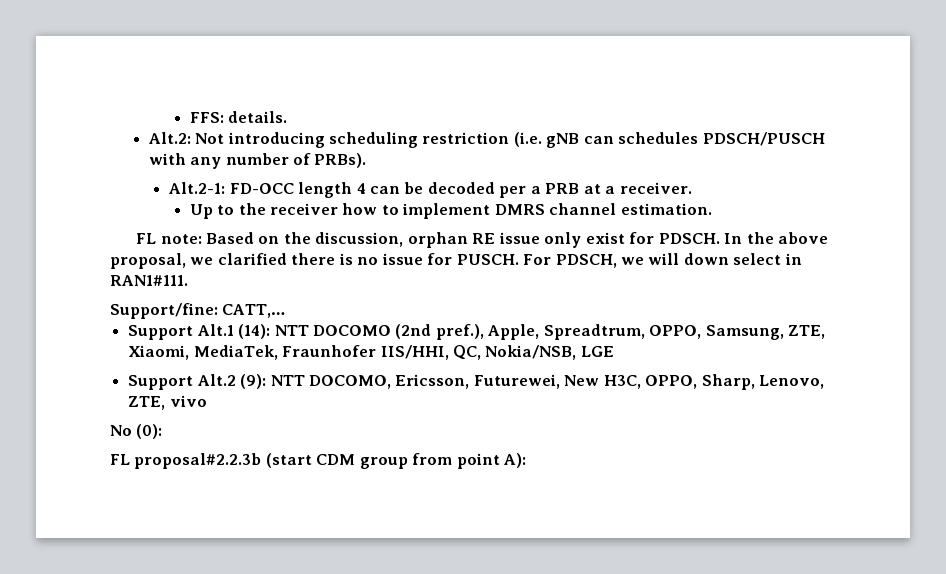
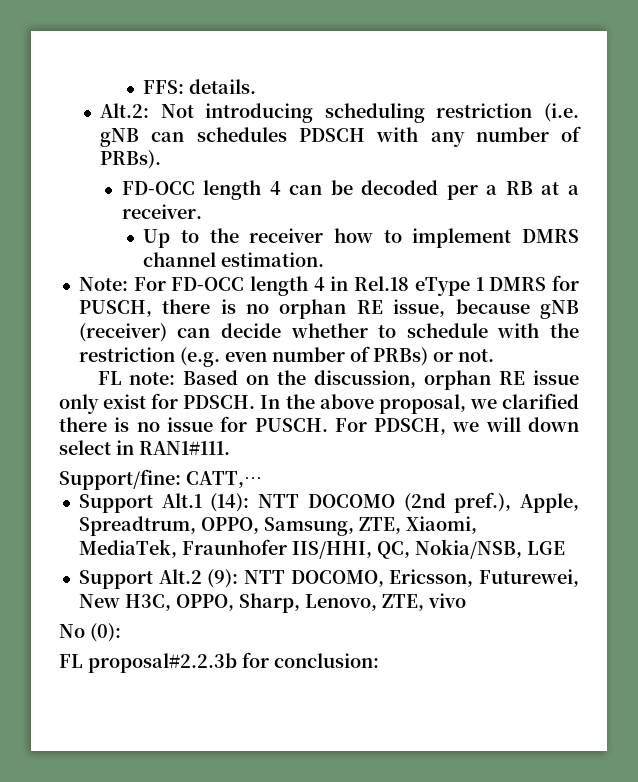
- Alt.2: Not introducing scheduling restriction (i.e. gNB can schedules PDSCH/PUSCH with any number of PRBs).
+ Alt.2: Not introducing scheduling restriction (i.e. gNB can schedules PDSCH with any number of PRBs).
- Alt.2-1: FD-OCC length 4 can be decoded per a PRB at a receiver.
+ FD-OCC length 4 can be decoded per a RB at a receiver.
+ Note: For FD-OCC length 4 in Rel.18 eType 1 DMRS for PUSCH, there is no orphan RE issue, because gNB (receiver) can decide whether to schedule with the restriction (e.g. even number of PRBs) or not.
- FL proposal#2.2.3b (start CDM group from point A):
+ FL proposal#2.2.3b for conclusion:

